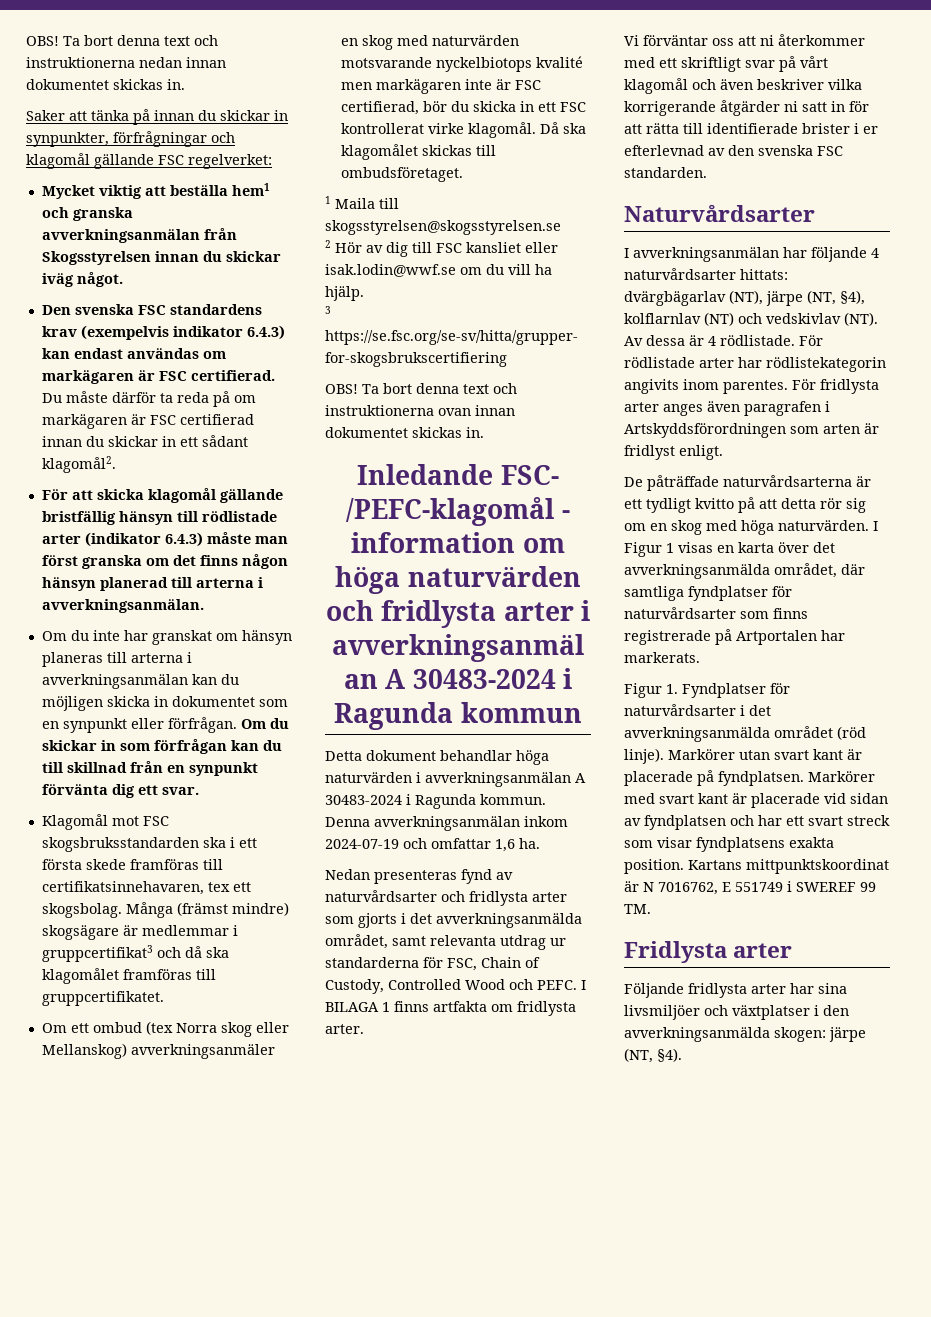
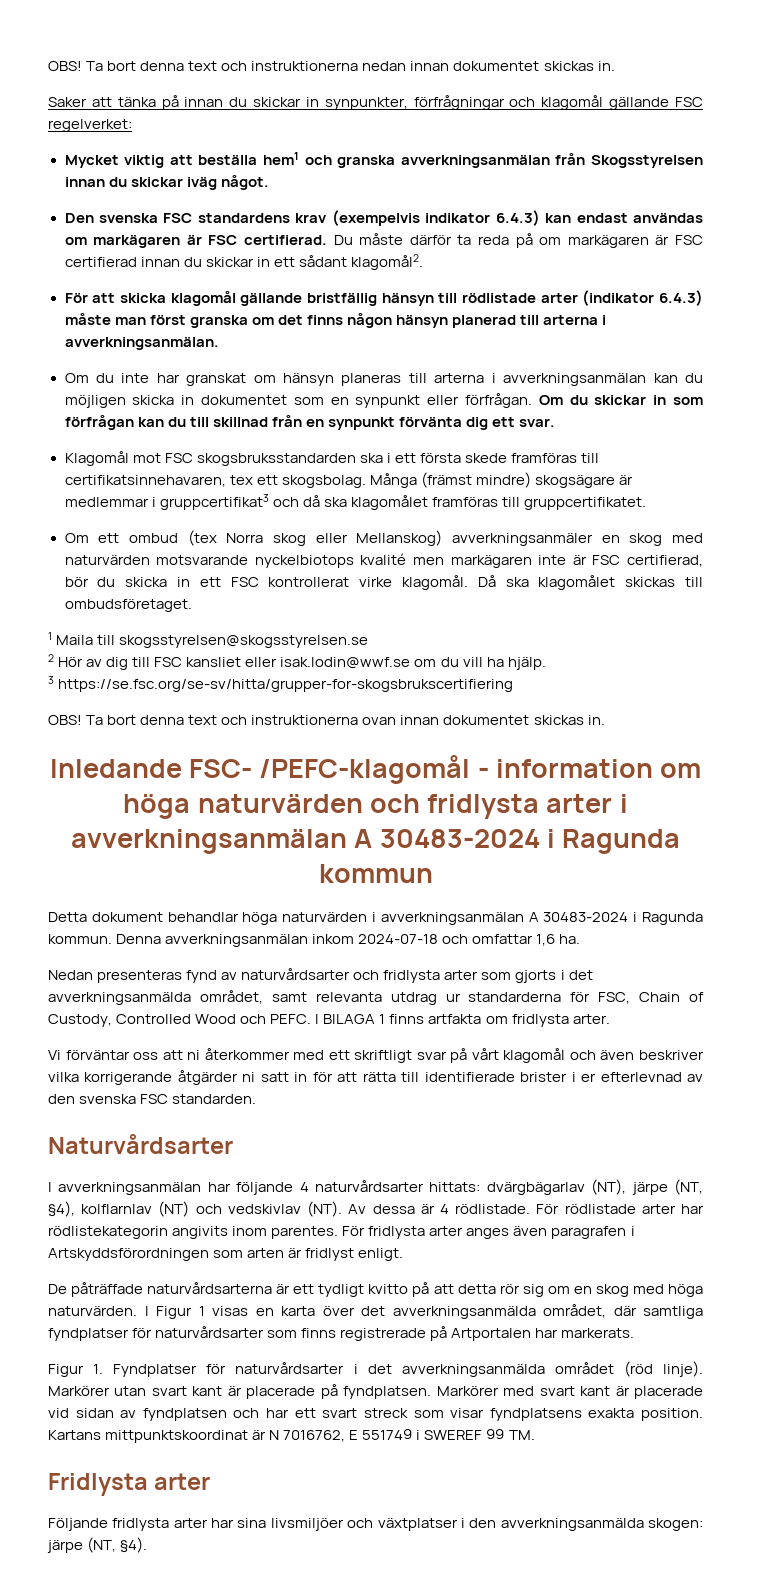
- Denna avverkningsanmälan inkom 2024-07-19 och omfattar 1,6 ha.
+ Denna avverkningsanmälan inkom 2024-07-18 och omfattar 1,6 ha.

